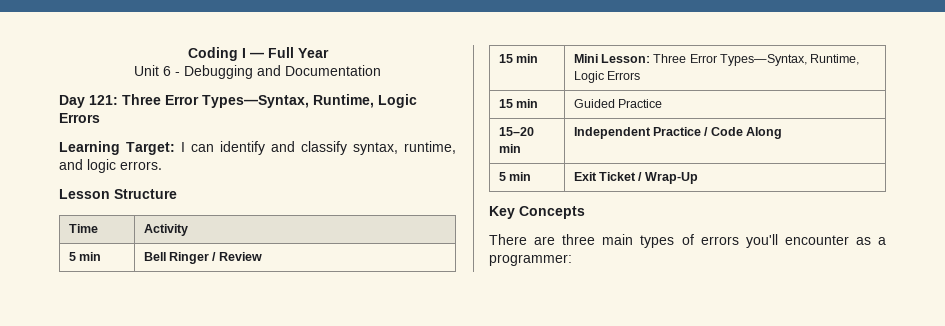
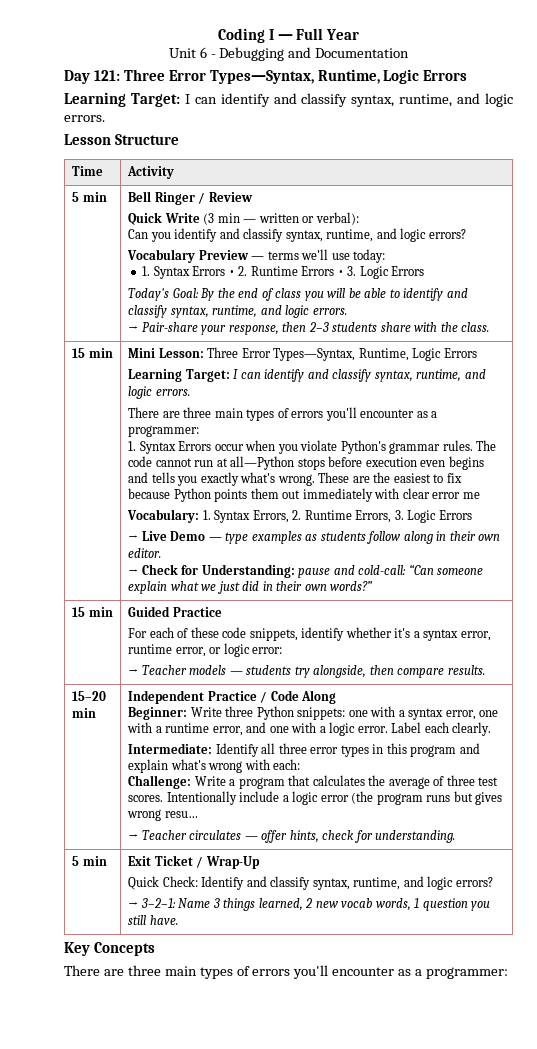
+ Quick Write (3 min — written or verbal):
+ Can you identify and classify syntax, runtime, and logic errors?
+ Vocabulary Preview — terms we'll use today:
+ 1. Syntax Errors • 2. Runtime Errors • 3. Logic Errors
+ Today's Goal: By the end of class you will be able to identify and classify syntax, runtime, and logic errors.
+ → Pair-share your response, then 2–3 students share with the class.
  Mini Lesson: Three Error Types—Syntax, Runtime, Logic Errors
+ Learning Target: I can identify and classify syntax, runtime, and logic errors.
+ There are three main types of errors you'll encounter as a programmer:
+ 1. Syntax Errors occur when you violate Python's grammar rules. The code cannot run at all—Python stops before execution even begins and tells you exactly what's wrong. These are the easiest to fix because Python points them out immediately with clear error me
+ Vocabulary: 1. Syntax Errors, 2. Runtime Errors, 3. Logic Errors
+ → Live Demo — type examples as students follow along in their own editor.
+ → Check for Understanding: pause and cold-call: “Can someone explain what we just did in their own words?”
  15 min | Guided Practice
+ For each of these code snippets, identify whether it's a syntax error, runtime error, or logic error:
+ → Teacher models — students try alongside, then compare results.
+ Beginner: Write three Python snippets: one with a syntax error, one with a runtime error, and one with a logic error. Label each clearly.
+ Intermediate: Identify all three error types in this program and explain what's wrong with each:
+ Challenge: Write a program that calculates the average of three test scores. Intentionally include a logic error (the program runs but gives wrong resu…
+ → Teacher circulates — offer hints, check for understanding.
  5 min | Exit Ticket / Wrap-Up
+ Quick Check: Identify and classify syntax, runtime, and logic errors?
+ → 3–2–1: Name 3 things learned, 2 new vocab words, 1 question you still have.

